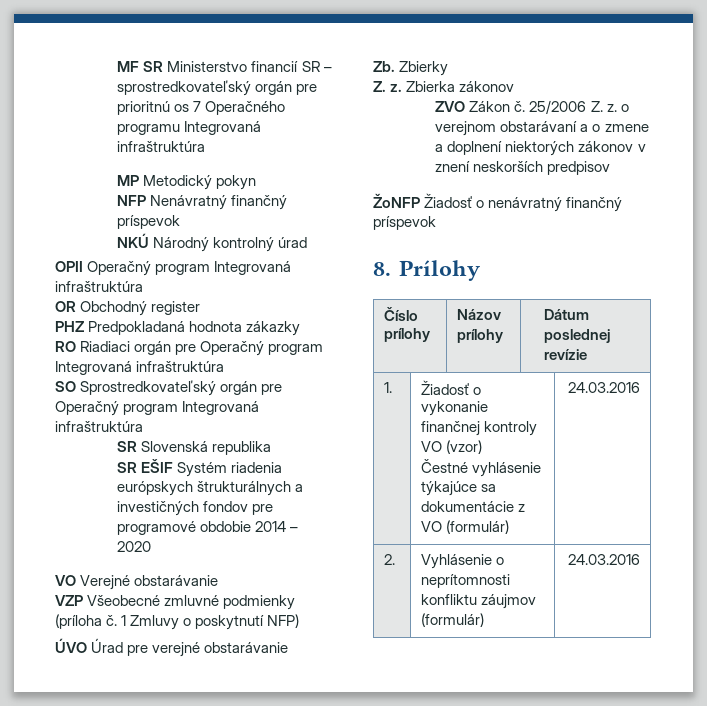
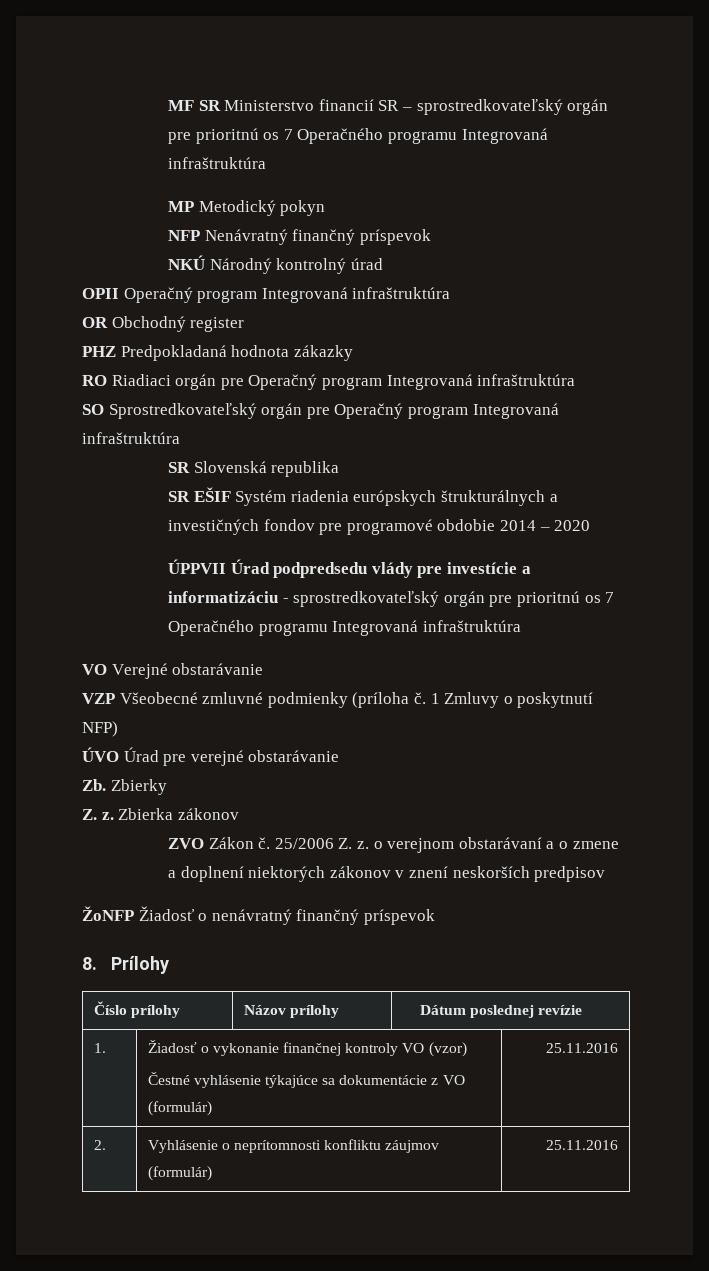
+ ÚPPVII Úrad podpredsedu vlády pre investície a informatizáciu - sprostredkovateľský orgán pre prioritnú os 7 Operačného programu Integrovaná infraštruktúra
  1. | Žiadosť o vykonanie finančnej kontroly VO (vzor)
- Čestné vyhlásenie týkajúce sa dokumentácie z VO (formulár) | 24.03.2016
+ Čestné vyhlásenie týkajúce sa dokumentácie z VO (formulár) | 25.11.2016
- 2. | Vyhlásenie o neprítomnosti konfliktu záujmov (formulár) | 24.03.2016
+ 2. | Vyhlásenie o neprítomnosti konfliktu záujmov (formulár) | 25.11.2016

